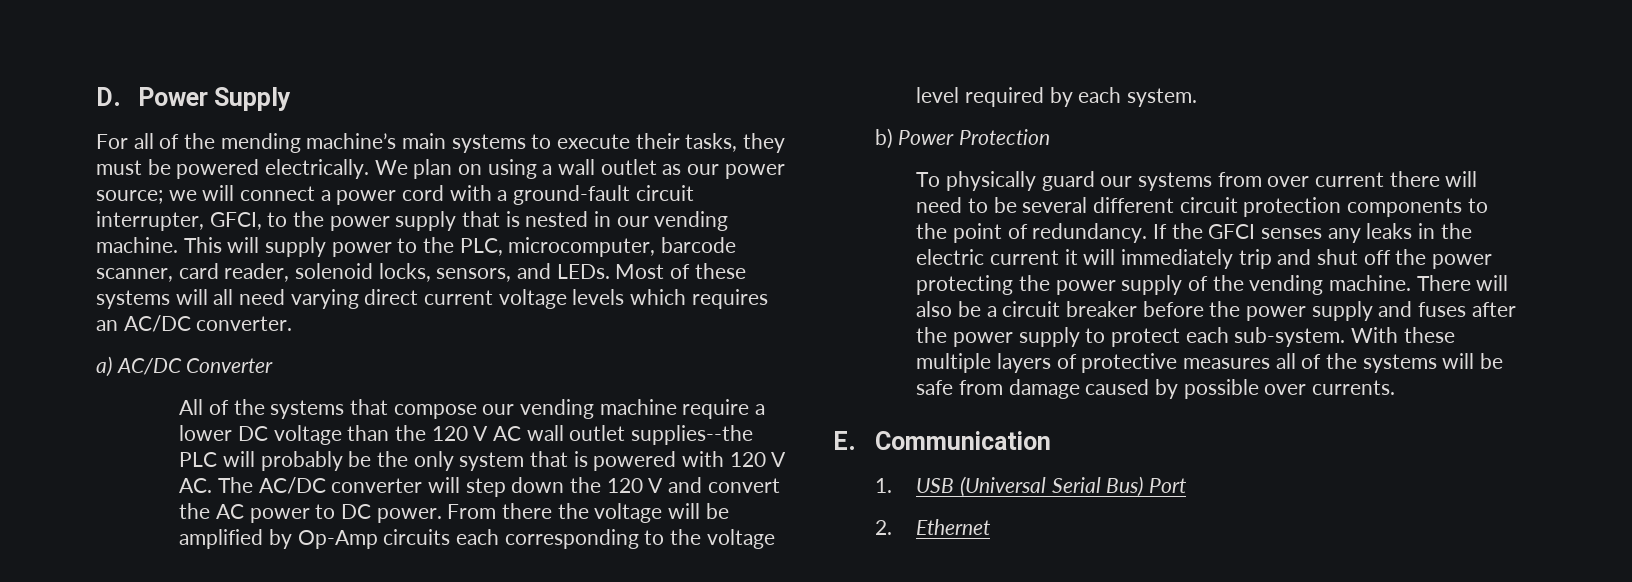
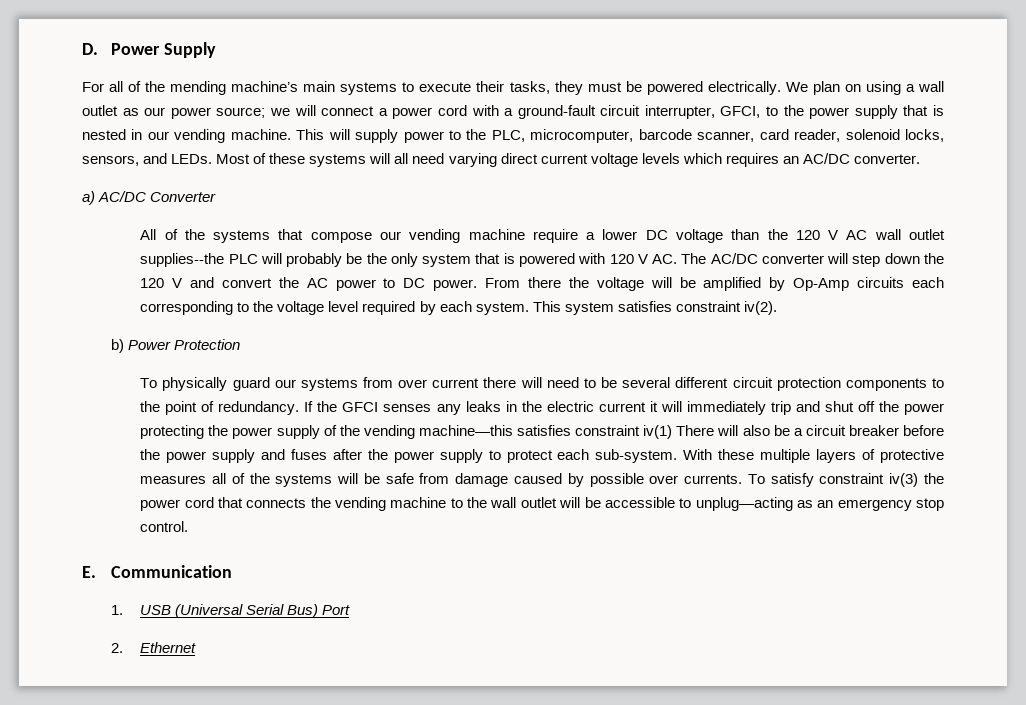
+ This system satisfies constraint iv(2).
- If the GFCI senses any leaks in the electric current it will immediately trip and shut off the power protecting the power supply of the vending machine. There will also be a circuit breaker before the power supply and fuses after the power supply to protect each sub-system.
+ If the GFCI senses any leaks in the electric current it will immediately trip and shut off the power protecting the power supply of the vending machine—this satisfies constraint iv(1) There will also be a circuit breaker before the power supply and fuses after the power supply to protect each sub-system.
+ To satisfy constraint iv(3) the power cord that connects the vending machine to the wall outlet will be accessible to unplug—acting as an emergency stop control.

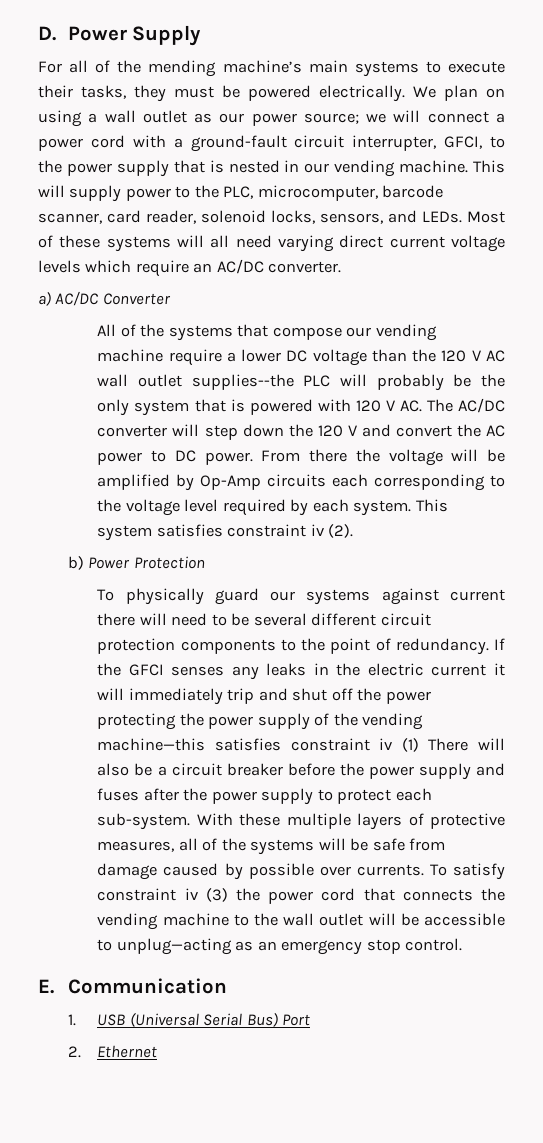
- Most of these systems will all need varying direct current voltage levels which requires an AC/DC converter.
+ Most of these systems will all need varying direct current voltage levels which require an AC/DC converter.
- This system satisfies constraint iv(2).
+ This system satisfies constraint iv (2).
- To physically guard our systems from over current there will need to be several different circuit protection components to the point of redundancy.
+ To physically guard our systems against current there will need to be several different circuit protection components to the point of redundancy.
- If the GFCI senses any leaks in the electric current it will immediately trip and shut off the power protecting the power supply of the vending machine—this satisfies constraint iv(1) There will also be a circuit breaker before the power supply and fuses after the power supply to protect each sub-system.
+ If the GFCI senses any leaks in the electric current it will immediately trip and shut off the power protecting the power supply of the vending machine—this satisfies constraint iv (1) There will also be a circuit breaker before the power supply and fuses after the power supply to protect each sub-system.
- With these multiple layers of protective measures all of the systems will be safe from damage caused by possible over currents.
+ With these multiple layers of protective measures, all of the systems will be safe from damage caused by possible over currents.
- To satisfy constraint iv(3) the power cord that connects the vending machine to the wall outlet will be accessible to unplug—acting as an emergency stop control.
+ To satisfy constraint iv (3) the power cord that connects the vending machine to the wall outlet will be accessible to unplug—acting as an emergency stop control.

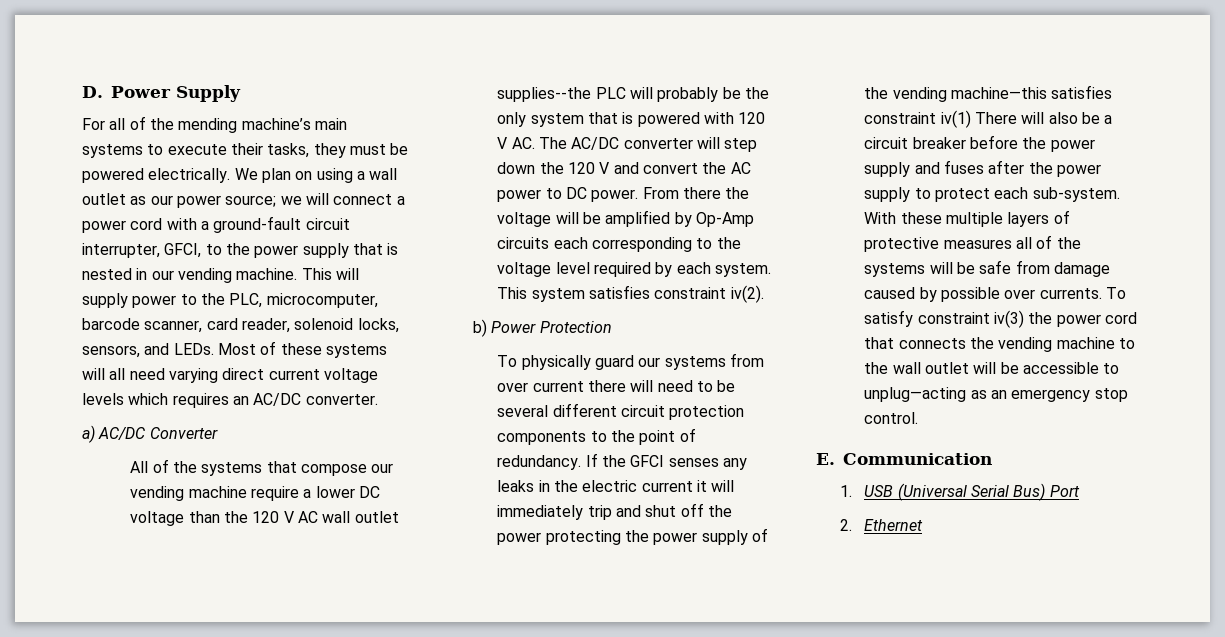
- Most of these systems will all need varying direct current voltage levels which require an AC/DC converter.
+ Most of these systems will all need varying direct current voltage levels which requires an AC/DC converter.
- This system satisfies constraint iv (2).
+ This system satisfies constraint iv(2).
- To physically guard our systems against current there will need to be several different circuit protection components to the point of redundancy.
+ To physically guard our systems from over current there will need to be several different circuit protection components to the point of redundancy.
- If the GFCI senses any leaks in the electric current it will immediately trip and shut off the power protecting the power supply of the vending machine—this satisfies constraint iv (1) There will also be a circuit breaker before the power supply and fuses after the power supply to protect each sub-system.
+ If the GFCI senses any leaks in the electric current it will immediately trip and shut off the power protecting the power supply of the vending machine—this satisfies constraint iv(1) There will also be a circuit breaker before the power supply and fuses after the power supply to protect each sub-system.
- With these multiple layers of protective measures, all of the systems will be safe from damage caused by possible over currents.
+ With these multiple layers of protective measures all of the systems will be safe from damage caused by possible over currents.
- To satisfy constraint iv (3) the power cord that connects the vending machine to the wall outlet will be accessible to unplug—acting as an emergency stop control.
+ To satisfy constraint iv(3) the power cord that connects the vending machine to the wall outlet will be accessible to unplug—acting as an emergency stop control.

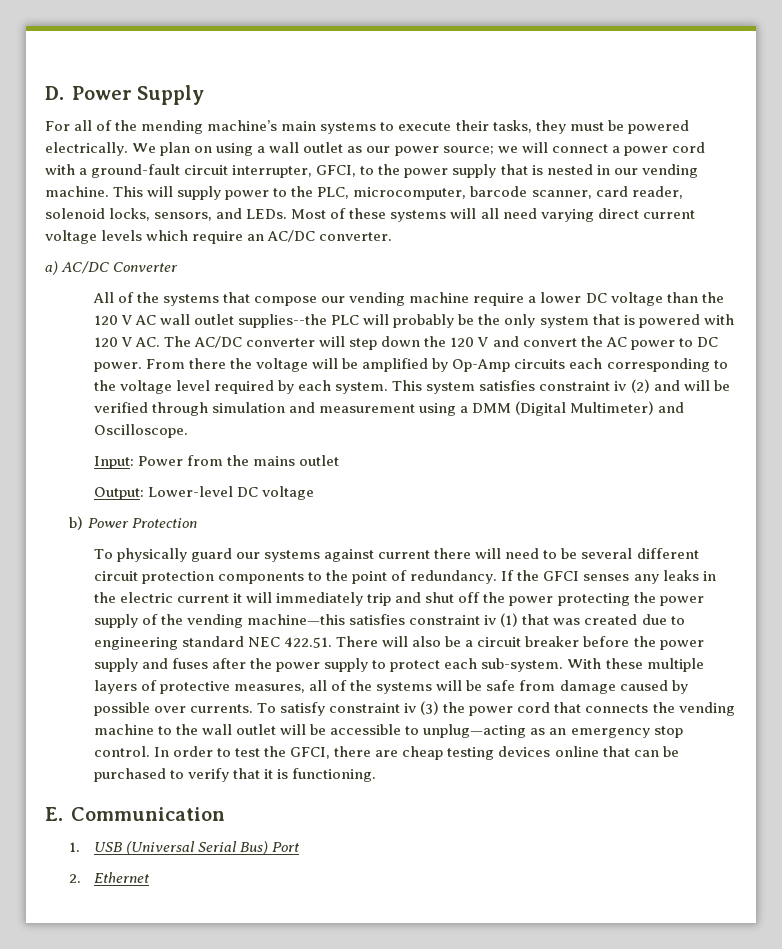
- Most of these systems will all need varying direct current voltage levels which requires an AC/DC converter.
+ Most of these systems will all need varying direct current voltage levels which require an AC/DC converter.
- This system satisfies constraint iv(2).
+ This system satisfies constraint iv (2) and will be verified through simulation and measurement using a DMM (Digital Multimeter) and Oscilloscope.
+ Input: Power from the mains outlet
+ Output: Lower-level DC voltage
- To physically guard our systems from over current there will need to be several different circuit protection components to the point of redundancy.
+ To physically guard our systems against current there will need to be several different circuit protection components to the point of redundancy.
- If the GFCI senses any leaks in the electric current it will immediately trip and shut off the power protecting the power supply of the vending machine—this satisfies constraint iv(1) There will also be a circuit breaker before the power supply and fuses after the power supply to protect each sub-system.
+ If the GFCI senses any leaks in the electric current it will immediately trip and shut off the power protecting the power supply of the vending machine—this satisfies constraint iv (1) that was created due to engineering standard NEC 422.51. There will also be a circuit breaker before the power supply and fuses after the power supply to protect each sub-system.
- With these multiple layers of protective measures all of the systems will be safe from damage caused by possible over currents.
+ With these multiple layers of protective measures, all of the systems will be safe from damage caused by possible over currents.
- To satisfy constraint iv(3) the power cord that connects the vending machine to the wall outlet will be accessible to unplug—acting as an emergency stop control.
+ To satisfy constraint iv (3) the power cord that connects the vending machine to the wall outlet will be accessible to unplug—acting as an emergency stop control. In order to test the GFCI, there are cheap testing devices online that can be purchased to verify that it is functioning.

